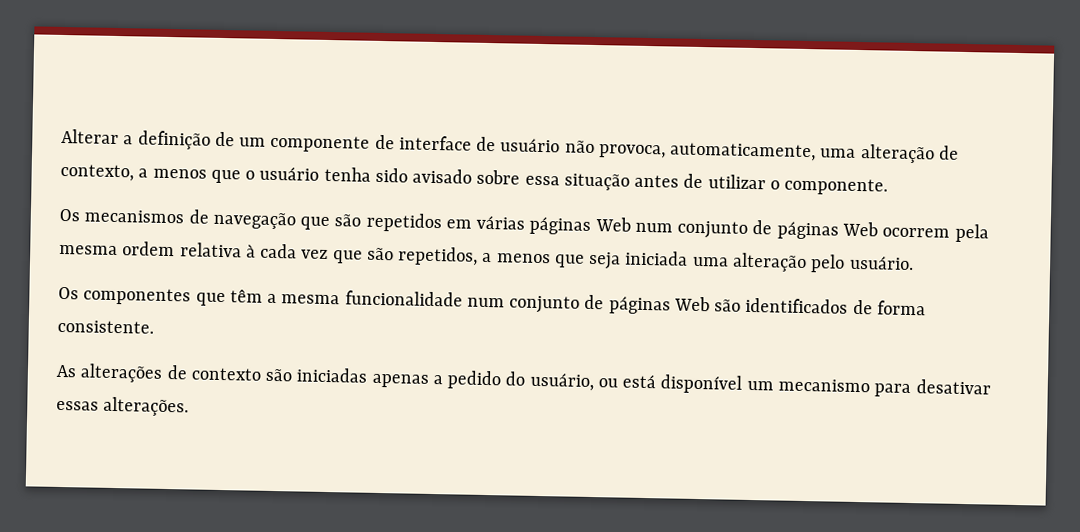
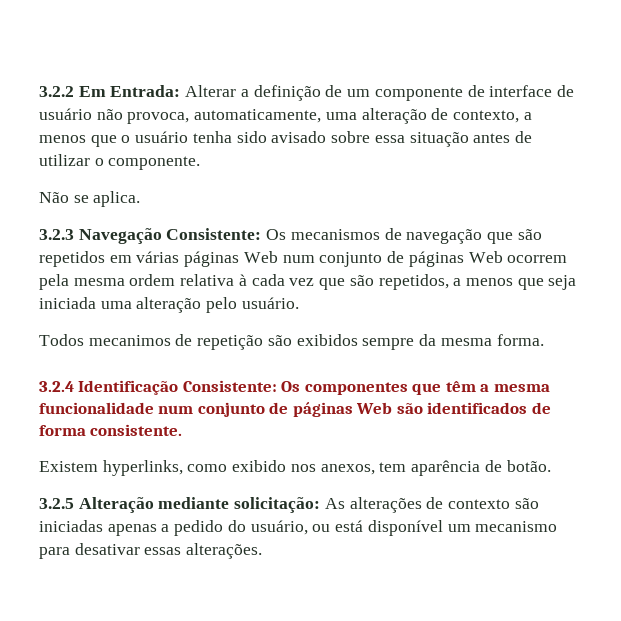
- Alterar a definição de um componente de interface de usuário não provoca, automaticamente, uma alteração de contexto, a menos que o usuário tenha sido avisado sobre essa situação antes de utilizar o componente.
+ 3.2.2 Em Entrada: Alterar a definição de um componente de interface de usuário não provoca, automaticamente, uma alteração de contexto, a menos que o usuário tenha sido avisado sobre essa situação antes de utilizar o componente.
- Os mecanismos de navegação que são repetidos em várias páginas Web num conjunto de páginas Web ocorrem pela mesma ordem relativa à cada vez que são repetidos, a menos que seja iniciada uma alteração pelo usuário.
+ Não se aplica.
+ 3.2.3 Navegação Consistente: Os mecanismos de navegação que são repetidos em várias páginas Web num conjunto de páginas Web ocorrem pela mesma ordem relativa à cada vez que são repetidos, a menos que seja iniciada uma alteração pelo usuário.
- Os componentes que têm a mesma funcionalidade num conjunto de páginas Web são identificados de forma consistente.
+ Todos mecanimos de repetição são exibidos sempre da mesma forma.
+ 3.2.4 Identificação Consistente: Os componentes que têm a mesma funcionalidade num conjunto de páginas Web são identificados de forma consistente.
- As alterações de contexto são iniciadas apenas a pedido do usuário, ou está disponível um mecanismo para desativar essas alterações.
+ Existem hyperlinks, como exibido nos anexos, tem aparência de botão.
+ 3.2.5 Alteração mediante solicitação: As alterações de contexto são iniciadas apenas a pedido do usuário, ou está disponível um mecanismo para desativar essas alterações.

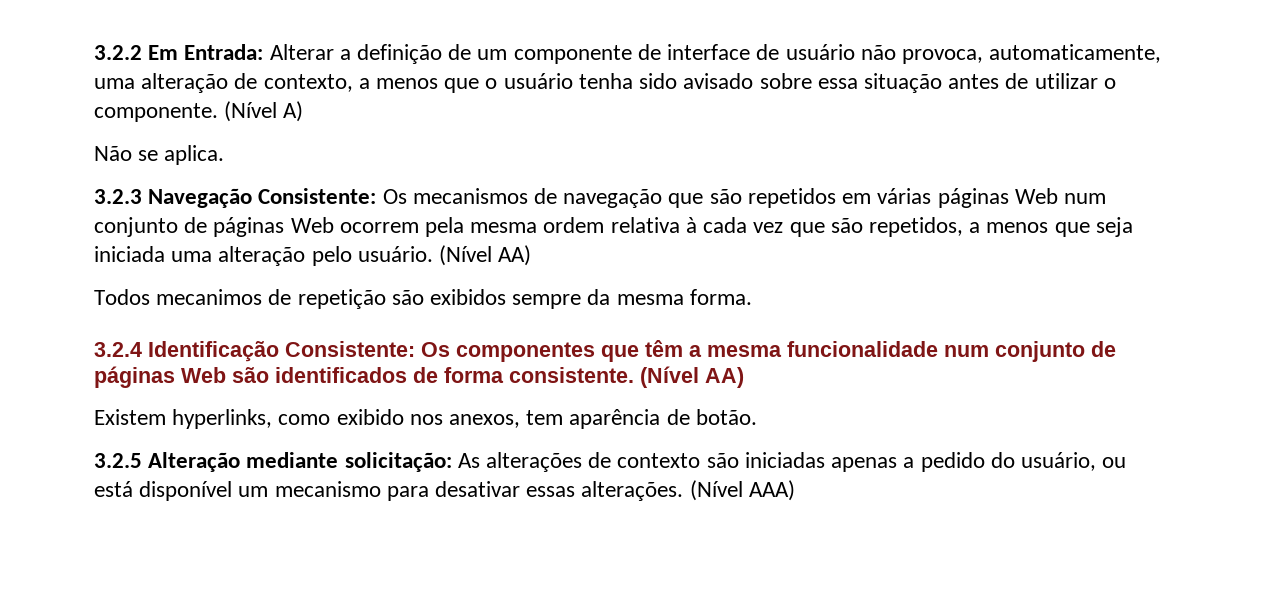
+ (Nível A)
- 3.2.3 Navegação Consistente: Os mecanismos de navegação que são repetidos em várias páginas Web num conjunto de páginas Web ocorrem pela mesma ordem relativa à cada vez que são repetidos, a menos que seja iniciada uma alteração pelo usuário.
+ 3.2.3 Navegação Consistente: Os mecanismos de navegação que são repetidos em várias páginas Web num conjunto de páginas Web ocorrem pela mesma ordem relativa à cada vez que são repetidos, a menos que seja iniciada uma alteração pelo usuário. (Nível AA)
- 3.2.4 Identificação Consistente: Os componentes que têm a mesma funcionalidade num conjunto de páginas Web são identificados de forma consistente.
+ 3.2.4 Identificação Consistente: Os componentes que têm a mesma funcionalidade num conjunto de páginas Web são identificados de forma consistente. (Nível AA)
+ (Nível AAA)

